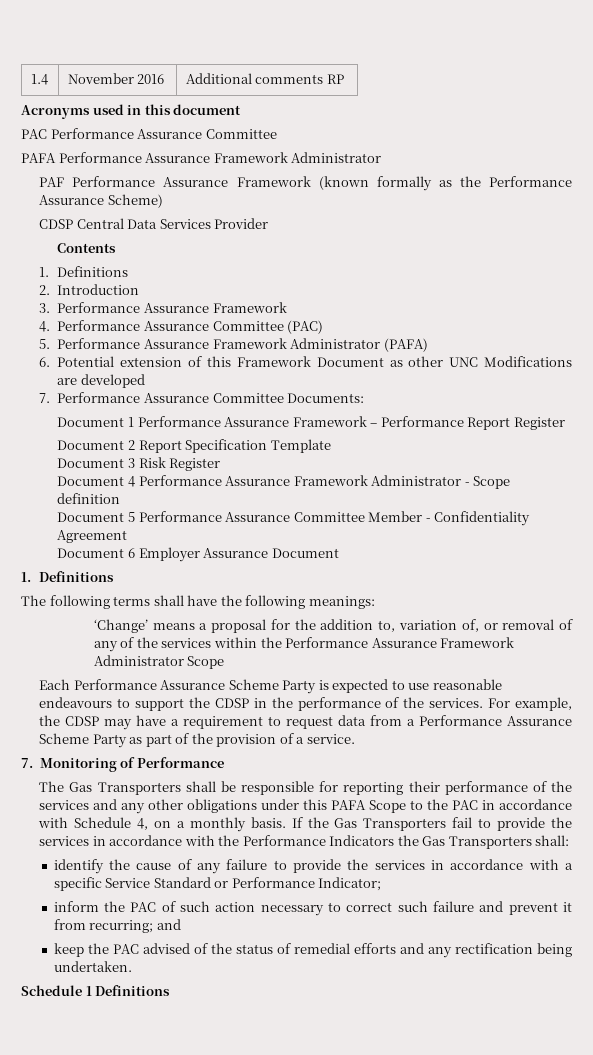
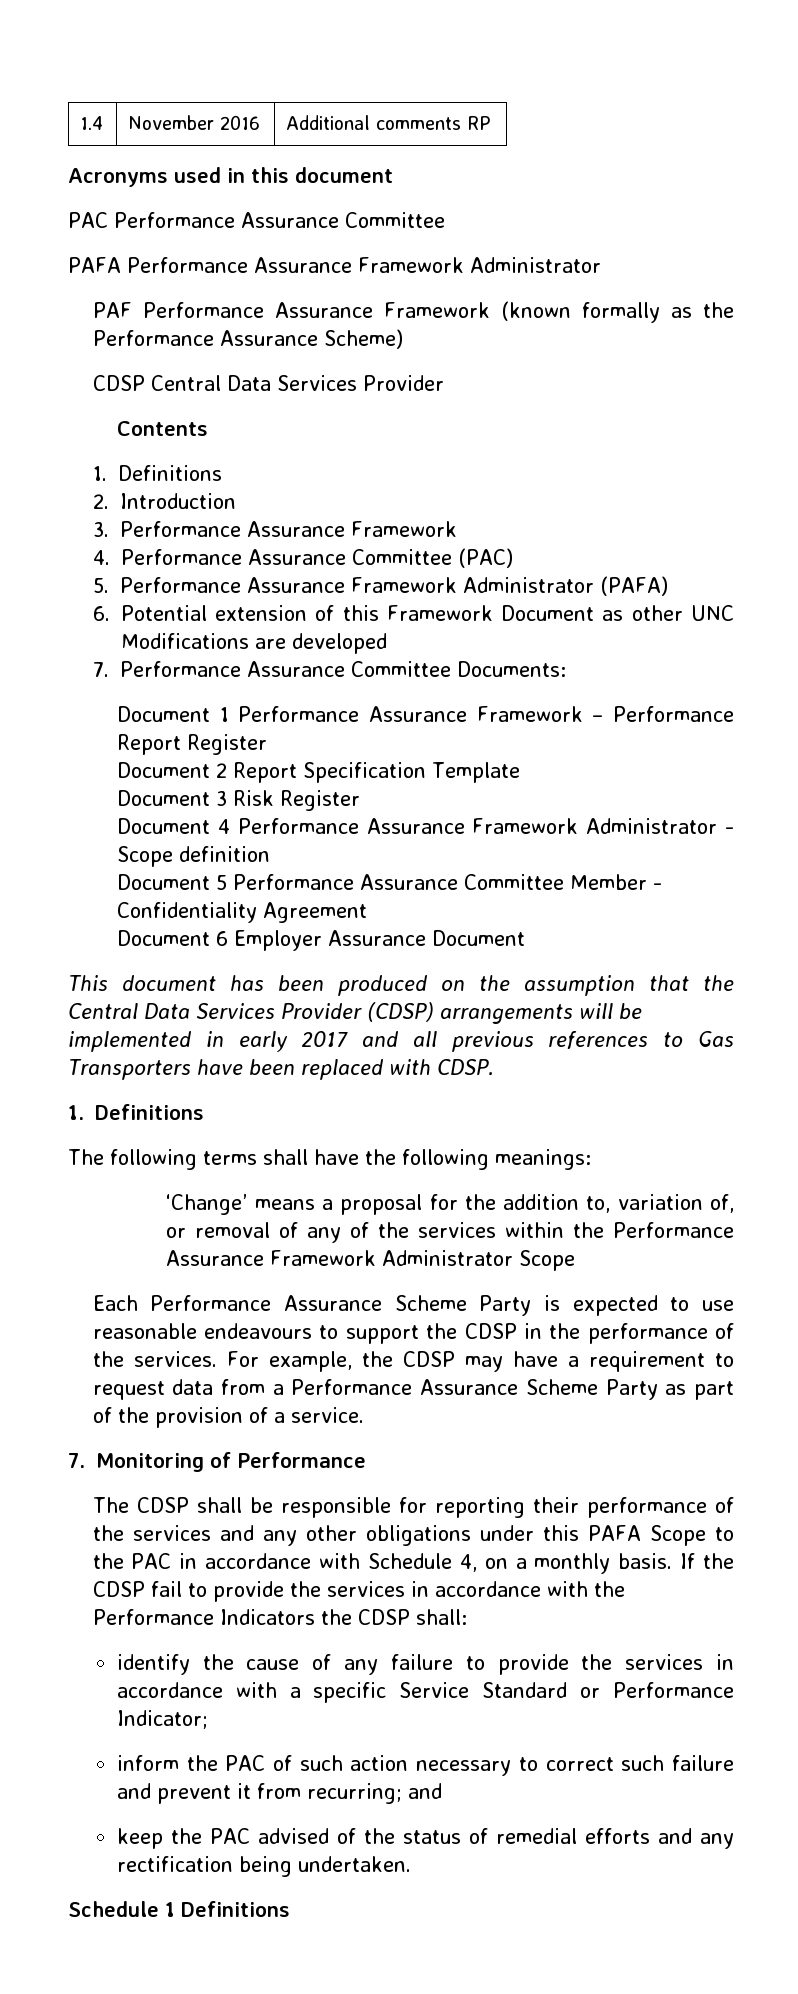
+ This document has been produced on the assumption that the Central Data Services Provider (CDSP) arrangements will be implemented in early 2017 and all previous references to Gas Transporters have been replaced with CDSP.
- The Gas Transporters shall be responsible for reporting their performance of the services and any other obligations under this PAFA Scope to the PAC in accordance with Schedule 4, on a monthly basis.
+ The CDSP shall be responsible for reporting their performance of the services and any other obligations under this PAFA Scope to the PAC in accordance with Schedule 4, on a monthly basis.
- If the Gas Transporters fail to provide the services in accordance with the Performance Indicators the Gas Transporters shall:
+ If the CDSP fail to provide the services in accordance with the Performance Indicators the CDSP shall:

